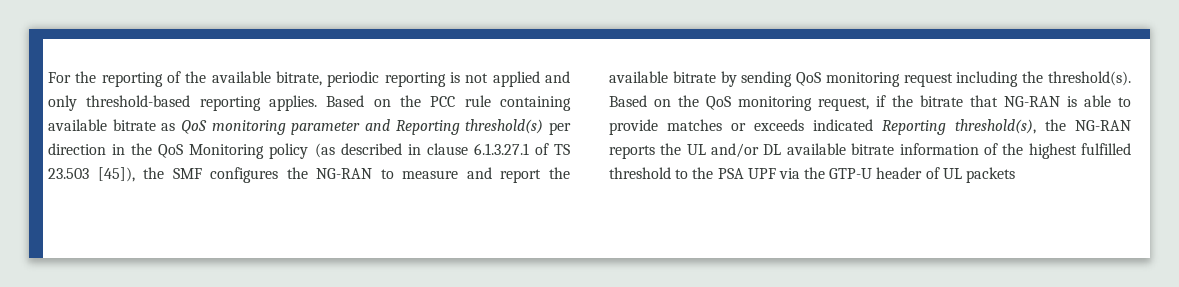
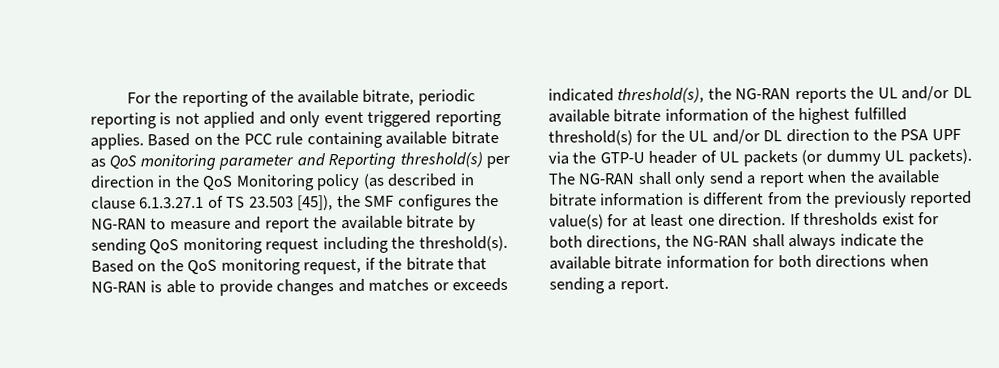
- For the reporting of the available bitrate, periodic reporting is not applied and only threshold-based reporting applies.
+ For the reporting of the available bitrate, periodic reporting is not applied and only event triggered reporting applies.
- Based on the QoS monitoring request, if the bitrate that NG-RAN is able to provide matches or exceeds indicated Reporting threshold(s), the NG-RAN reports the UL and/or DL available bitrate information of the highest fulfilled threshold to the PSA UPF via the GTP-U header of UL packets
+ Based on the QoS monitoring request, if the bitrate that NG-RAN is able to provide changes and matches or exceeds indicated threshold(s), the NG-RAN reports the UL and/or DL available bitrate information of the highest fulfilled threshold(s) for the UL and/or DL direction to the PSA UPF via the GTP-U header of UL packets (or dummy UL packets). The NG-RAN shall only send a report when the available bitrate information is different from the previously reported value(s) for at least one direction. If thresholds exist for both directions, the NG-RAN shall always indicate the available bitrate information for both directions when sending a report.

